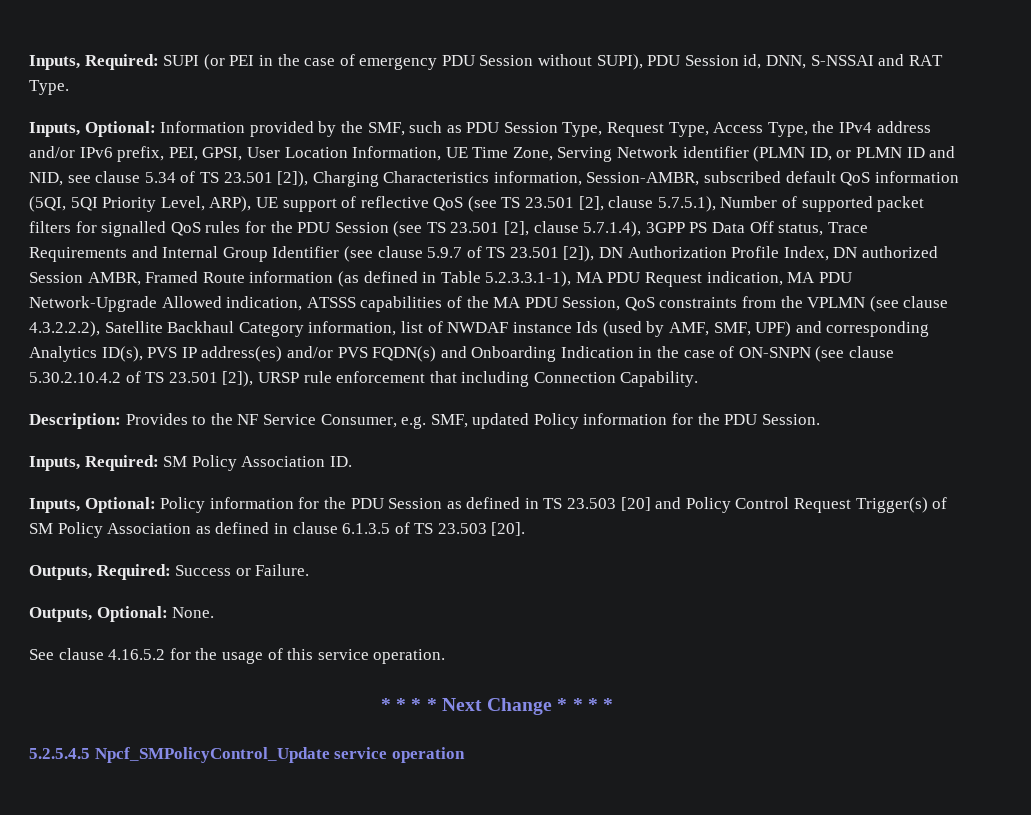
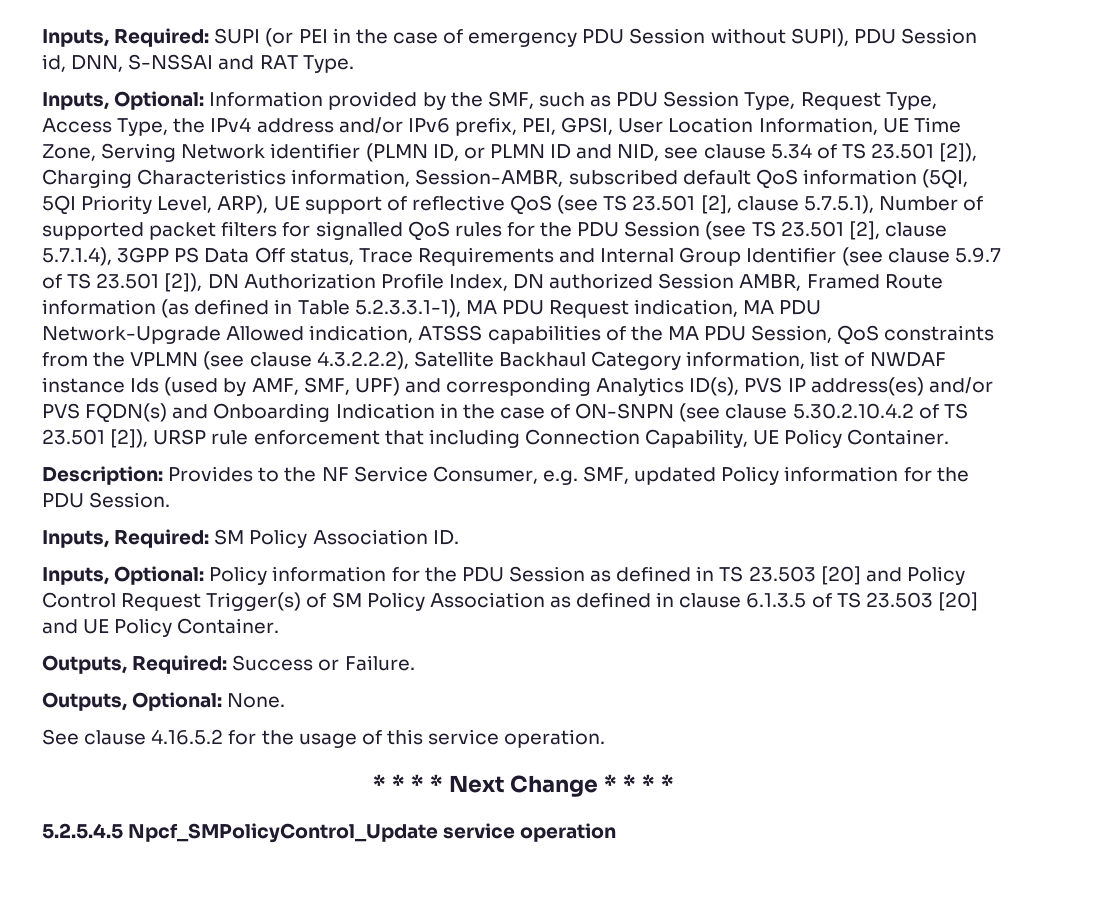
- Information provided by the SMF, such as PDU Session Type, Request Type, Access Type, the IPv4 address and/or IPv6 prefix, PEI, GPSI, User Location Information, UE Time Zone, Serving Network identifier (PLMN ID, or PLMN ID and NID, see clause 5.34 of TS 23.501 [2]), Charging Characteristics information, Session-AMBR, subscribed default QoS information (5QI, 5QI Priority Level, ARP), UE support of reflective QoS (see TS 23.501 [2], clause 5.7.5.1), Number of supported packet filters for signalled QoS rules for the PDU Session (see TS 23.501 [2], clause 5.7.1.4), 3GPP PS Data Off status, Trace Requirements and Internal Group Identifier (see clause 5.9.7 of TS 23.501 [2]), DN Authorization Profile Index, DN authorized Session AMBR, Framed Route information (as defined in Table 5.2.3.3.1-1), MA PDU Request indication, MA PDU Network-Upgrade Allowed indication, ATSSS capabilities of the MA PDU Session, QoS constraints from the VPLMN (see clause 4.3.2.2.2), Satellite Backhaul Category information, list of NWDAF instance Ids (used by AMF, SMF, UPF) and corresponding Analytics ID(s), PVS IP address(es) and/or PVS FQDN(s) and Onboarding Indication in the case of ON-SNPN (see clause 5.30.2.10.4.2 of TS 23.501 [2]), URSP rule enforcement that including Connection Capability.
+ Information provided by the SMF, such as PDU Session Type, Request Type, Access Type, the IPv4 address and/or IPv6 prefix, PEI, GPSI, User Location Information, UE Time Zone, Serving Network identifier (PLMN ID, or PLMN ID and NID, see clause 5.34 of TS 23.501 [2]), Charging Characteristics information, Session-AMBR, subscribed default QoS information (5QI, 5QI Priority Level, ARP), UE support of reflective QoS (see TS 23.501 [2], clause 5.7.5.1), Number of supported packet filters for signalled QoS rules for the PDU Session (see TS 23.501 [2], clause 5.7.1.4), 3GPP PS Data Off status, Trace Requirements and Internal Group Identifier (see clause 5.9.7 of TS 23.501 [2]), DN Authorization Profile Index, DN authorized Session AMBR, Framed Route information (as defined in Table 5.2.3.3.1-1), MA PDU Request indication, MA PDU Network-Upgrade Allowed indication, ATSSS capabilities of the MA PDU Session, QoS constraints from the VPLMN (see clause 4.3.2.2.2), Satellite Backhaul Category information, list of NWDAF instance Ids (used by AMF, SMF, UPF) and corresponding Analytics ID(s), PVS IP address(es) and/or PVS FQDN(s) and Onboarding Indication in the case of ON-SNPN (see clause 5.30.2.10.4.2 of TS 23.501 [2]), URSP rule enforcement that including Connection Capability, UE Policy Container.
- Inputs, Optional: Policy information for the PDU Session as defined in TS 23.503 [20] and Policy Control Request Trigger(s) of SM Policy Association as defined in clause 6.1.3.5 of TS 23.503 [20].
+ Inputs, Optional: Policy information for the PDU Session as defined in TS 23.503 [20] and Policy Control Request Trigger(s) of SM Policy Association as defined in clause 6.1.3.5 of TS 23.503 [20] and UE Policy Container.

